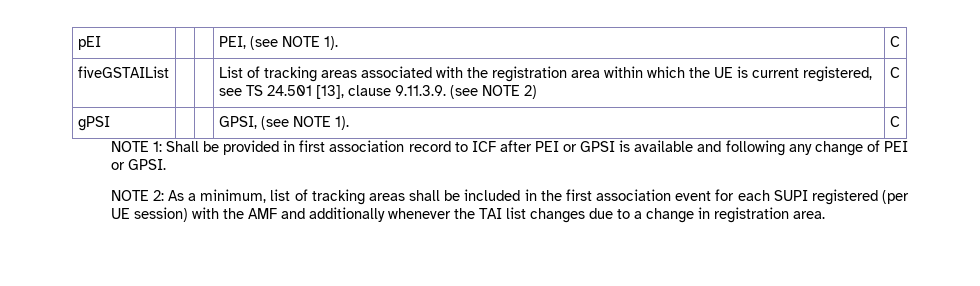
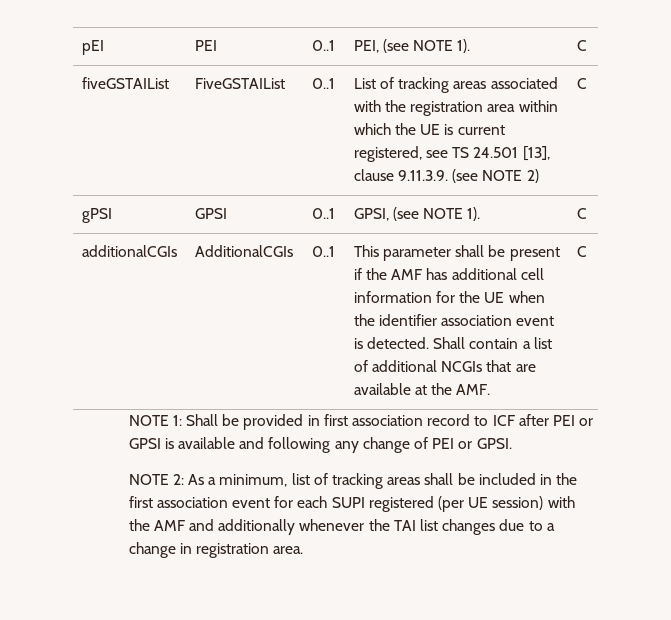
- pEI | | | PEI, (see NOTE 1). | C
+ pEI | PEI | 0..1 | PEI, (see NOTE 1). | C
- fiveGSTAIList | | | List of tracking areas associated with the registration area within which the UE is current registered, see TS 24.501 [13], clause 9.11.3.9. (see NOTE 2) | C
+ fiveGSTAIList | FiveGSTAIList | 0..1 | List of tracking areas associated with the registration area within which the UE is current registered, see TS 24.501 [13], clause 9.11.3.9. (see NOTE 2) | C
- gPSI | | | GPSI, (see NOTE 1). | C
+ gPSI | GPSI | 0..1 | GPSI, (see NOTE 1). | C
+ additionalCGIs | AdditionalCGIs | 0..1 | This parameter shall be present if the AMF has additional cell information for the UE when the identifier association event is detected. Shall contain a list of additional NCGIs that are available at the AMF. | C

